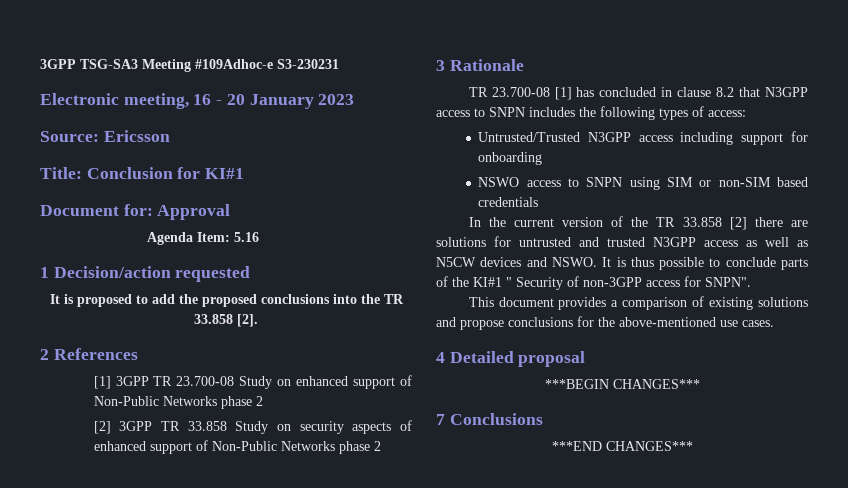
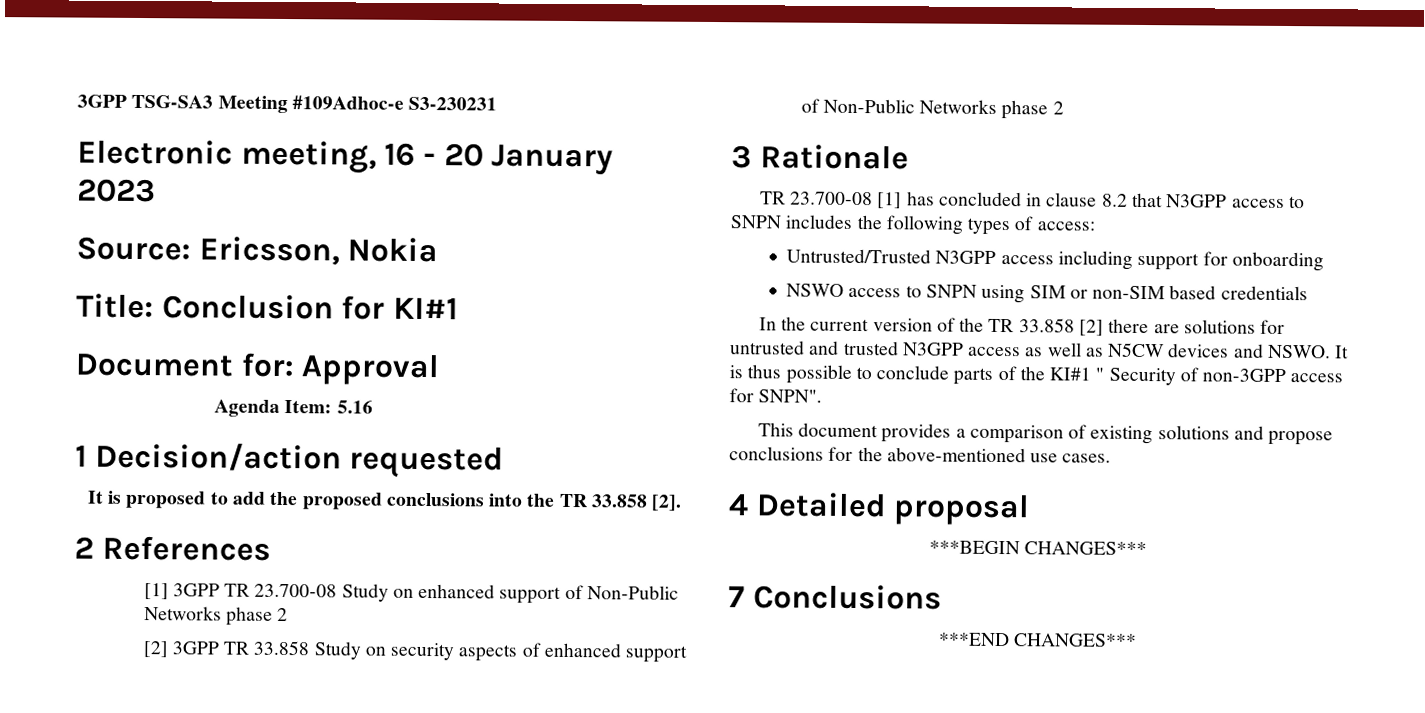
- Source: Ericsson
+ Source: Ericsson, Nokia

